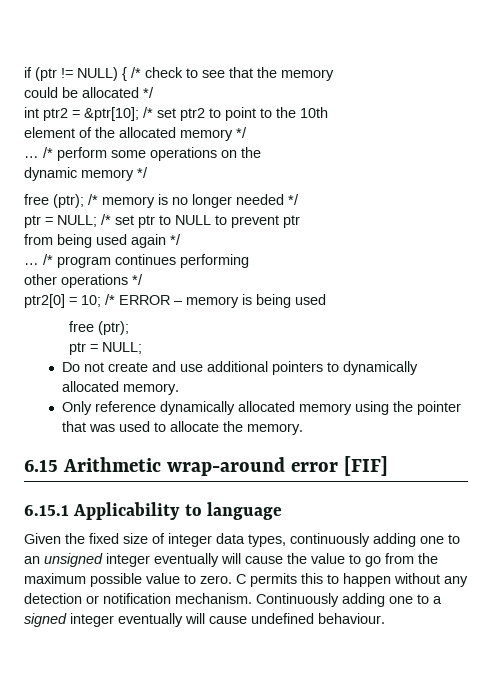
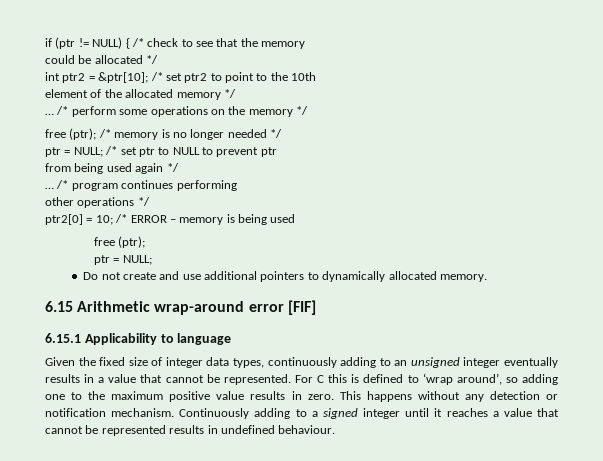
- /* perform some operations on the
- dynamic memory */
+ /* perform some operations on the memory */
- Only reference dynamically allocated memory using the pointer that was used to allocate the memory.
- Given the fixed size of integer data types, continuously adding one to an unsigned integer eventually will cause the value to go from the maximum possible value to zero. C permits this to happen without any detection or notification mechanism.
+ Given the fixed size of integer data types, continuously adding to an unsigned integer eventually results in a value that cannot be represented. For C this is defined to ‘wrap around’, so adding one to the maximum positive value results in zero. This happens without any detection or notification mechanism.
- Continuously adding one to a signed integer eventually will cause undefined behaviour.
+ Continuously adding to a signed integer until it reaches a value that cannot be represented results in undefined behaviour.

